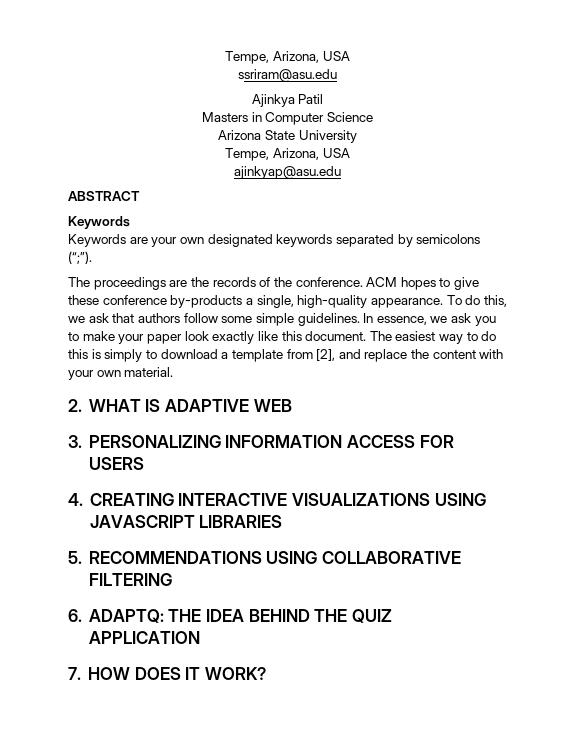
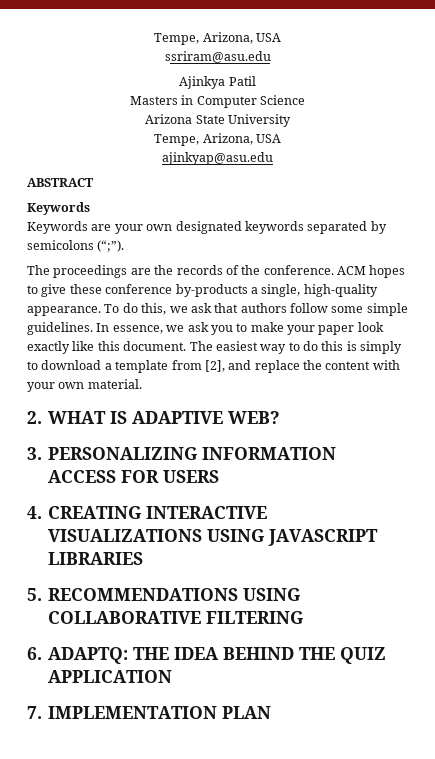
- 2. WHAT IS ADAPTIVE WEB
+ 2. WHAT IS ADAPTIVE WEB?
- 7. HOW DOES IT WORK?
+ 7. IMPLEMENTATION PLAN

